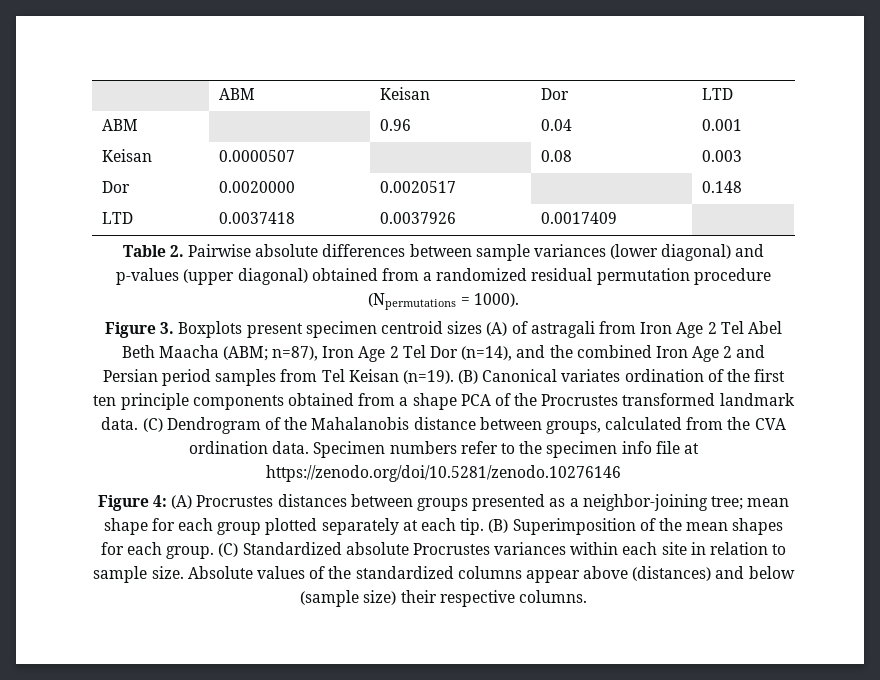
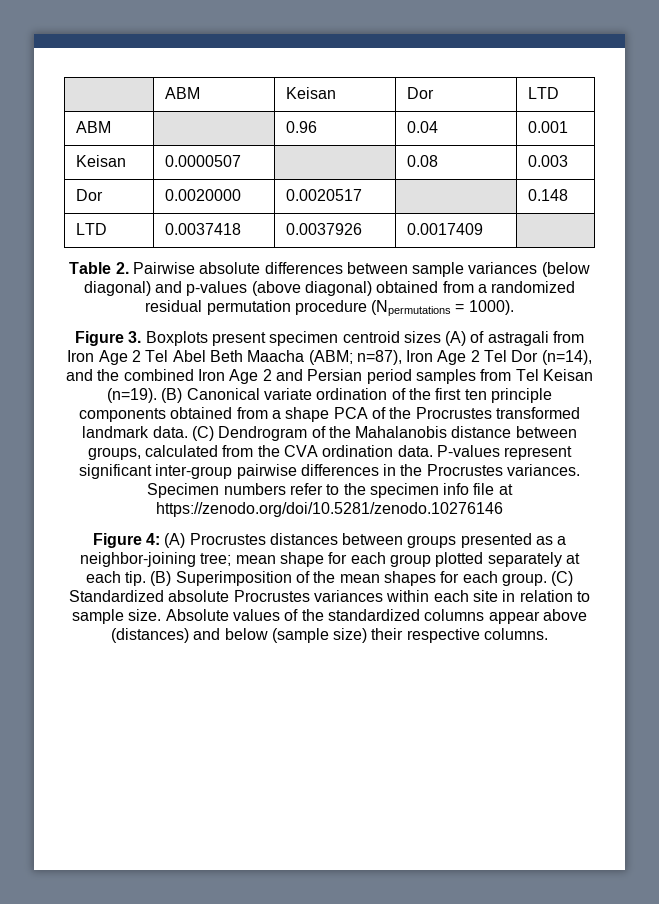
- Table 2. Pairwise absolute differences between sample variances (lower diagonal) and p-values (upper diagonal) obtained from a randomized residual permutation procedure (Npermutations = 1000).
+ Table 2. Pairwise absolute differences between sample variances (below diagonal) and p-values (above diagonal) obtained from a randomized residual permutation procedure (Npermutations = 1000).
- (B) Canonical variates ordination of the first ten principle components obtained from a shape PCA of the Procrustes transformed landmark data.
+ (B) Canonical variate ordination of the first ten principle components obtained from a shape PCA of the Procrustes transformed landmark data.
+ P-values represent significant inter-group pairwise differences in the Procrustes variances.

